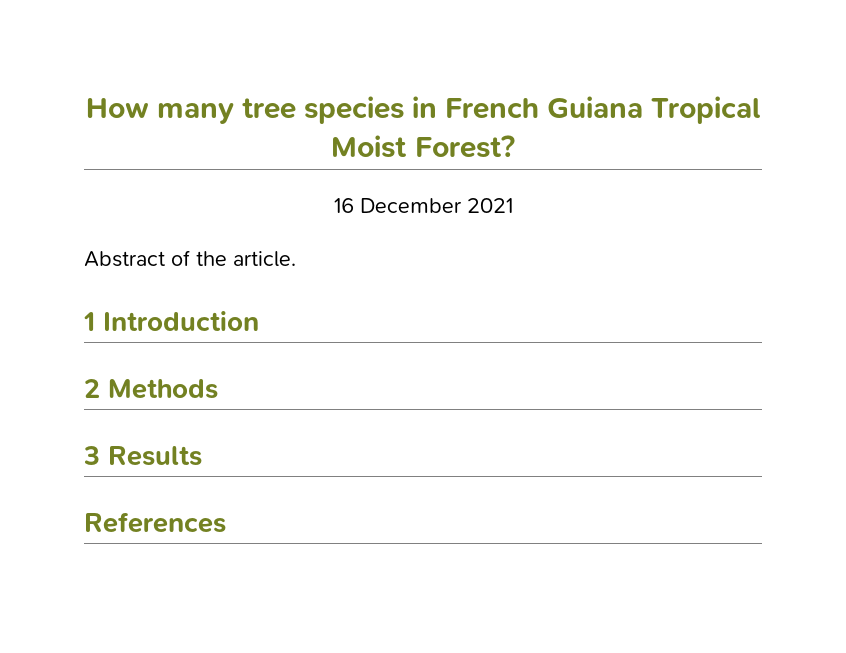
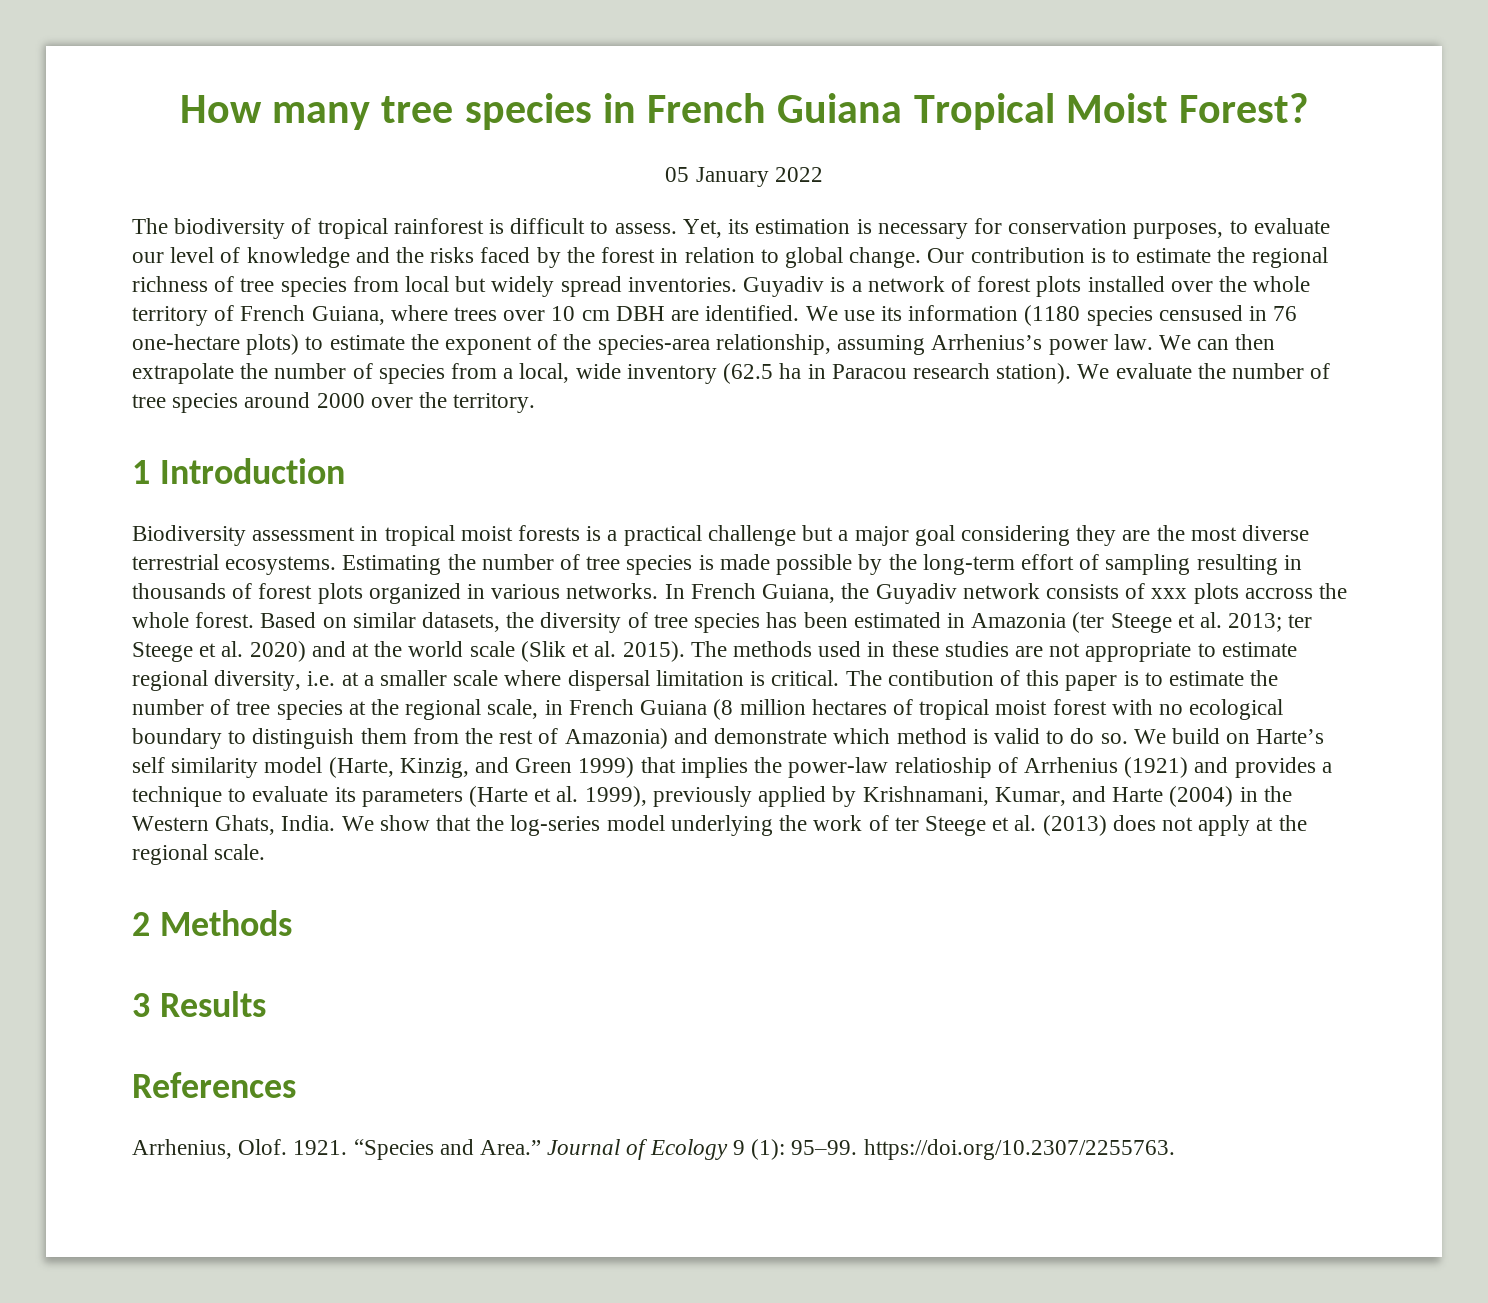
- 16 December 2021
- Abstract of the article.
+ 05 January 2022
+ The biodiversity of tropical rainforest is difficult to assess. Yet, its estimation is necessary for conservation purposes, to evaluate our level of knowledge and the risks faced by the forest in relation to global change. Our contribution is to estimate the regional richness of tree species from local but widely spread inventories. Guyadiv is a network of forest plots installed over the whole territory of French Guiana, where trees over 10 cm DBH are identified. We use its information (1180 species censused in 76 one-hectare plots) to estimate the exponent of the species-area relationship, assuming Arrhenius’s power law. We can then extrapolate the number of species from a local, wide inventory (62.5 ha in Paracou research station). We evaluate the number of tree species around 2000 over the territory.
  1 Introduction
+ Biodiversity assessment in tropical moist forests is a practical challenge but a major goal considering they are the most diverse terrestrial ecosystems. Estimating the number of tree species is made possible by the long-term effort of sampling resulting in thousands of forest plots organized in various networks. In French Guiana, the Guyadiv network consists of xxx plots accross the whole forest. Based on similar datasets, the diversity of tree species has been estimated in Amazonia (ter Steege et al. 2013; ter Steege et al. 2020) and at the world scale (Slik et al. 2015). The methods used in these studies are not appropriate to estimate regional diversity, i.e. at a smaller scale where dispersal limitation is critical. The contibution of this paper is to estimate the number of tree species at the regional scale, in French Guiana (8 million hectares of tropical moist forest with no ecological boundary to distinguish them from the rest of Amazonia) and demonstrate which method is valid to do so. We build on Harte’s self similarity model (Harte, Kinzig, and Green 1999) that implies the power-law relatioship of Arrhenius (1921) and provides a technique to evaluate its parameters (Harte et al. 1999), previously applied by Krishnamani, Kumar, and Harte (2004) in the Western Ghats, India. We show that the log-series model underlying the work of ter Steege et al. (2013) does not apply at the regional scale.
+ Arrhenius, Olof. 1921. “Species and Area.” Journal of Ecology 9 (1): 95–99. https://doi.org/10.2307/2255763.

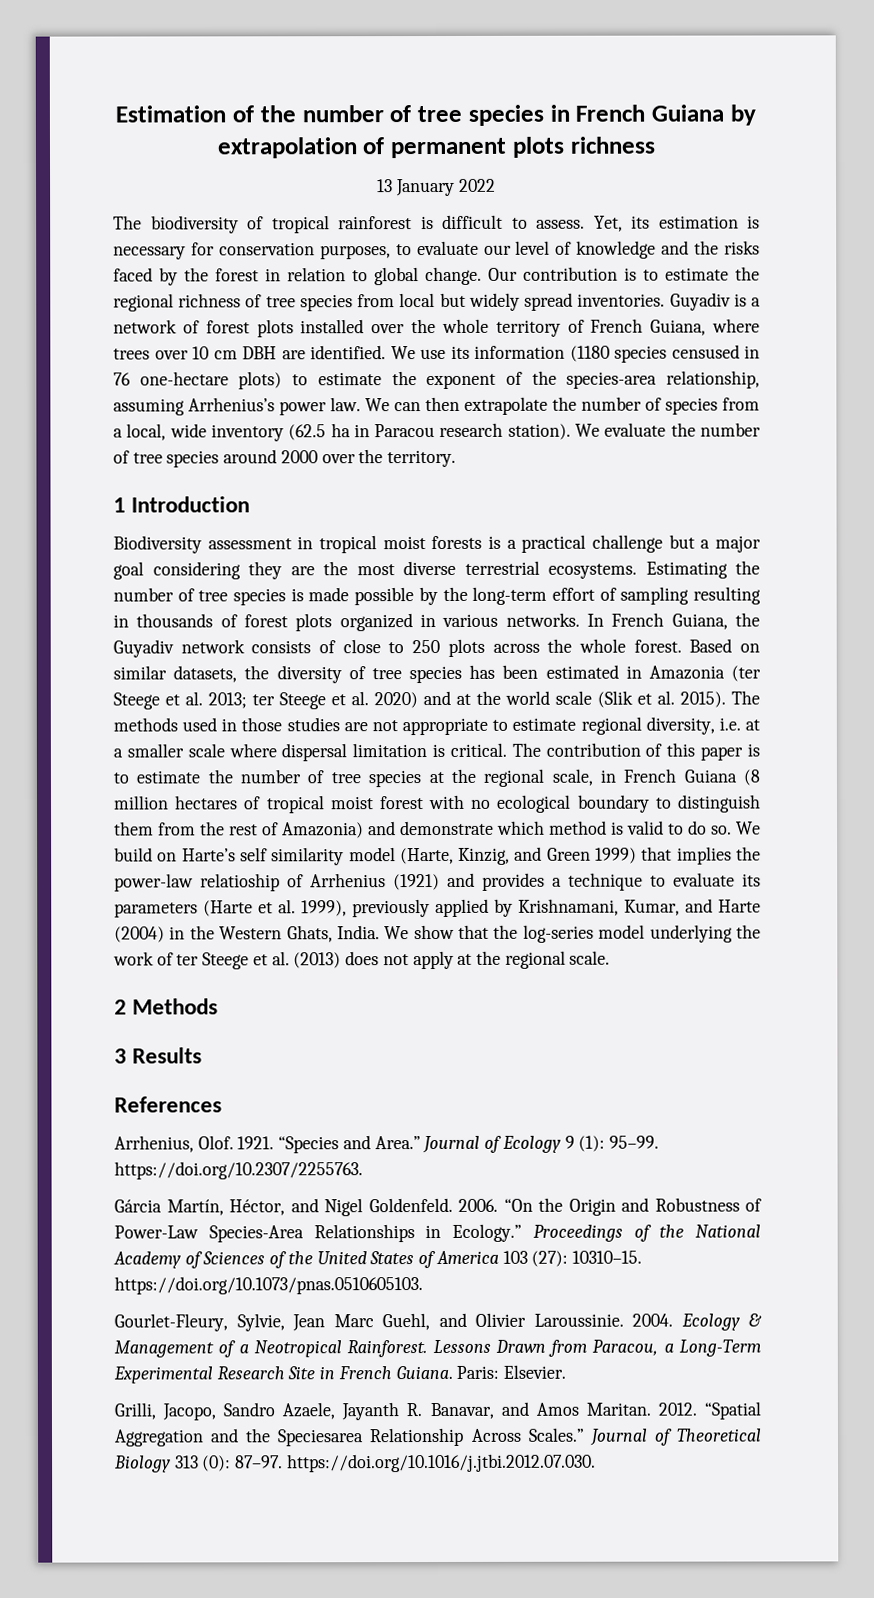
- How many tree species in French Guiana Tropical Moist Forest?
- 05 January 2022
+ Estimation of the number of tree species in French Guiana by extrapolation of permanent plots richness
+ 13 January 2022
- In French Guiana, the Guyadiv network consists of xxx plots accross the whole forest.
+ In French Guiana, the Guyadiv network consists of close to 250 plots across the whole forest.
- The methods used in these studies are not appropriate to estimate regional diversity, i.e. at a smaller scale where dispersal limitation is critical.
+ The methods used in those studies are not appropriate to estimate regional diversity, i.e. at a smaller scale where dispersal limitation is critical.
- The contibution of this paper is to estimate the number of tree species at the regional scale, in French Guiana (8 million hectares of tropical moist forest with no ecological boundary to distinguish them from the rest of Amazonia) and demonstrate which method is valid to do so.
+ The contribution of this paper is to estimate the number of tree species at the regional scale, in French Guiana (8 million hectares of tropical moist forest with no ecological boundary to distinguish them from the rest of Amazonia) and demonstrate which method is valid to do so.
+ Gárcia Martín, Héctor, and Nigel Goldenfeld. 2006. “On the Origin and Robustness of Power-Law Species-Area Relationships in Ecology.” Proceedings of the National Academy of Sciences of the United States of America 103 (27): 10310–15. https://doi.org/10.1073/pnas.0510605103.
+ Gourlet-Fleury, Sylvie, Jean Marc Guehl, and Olivier Laroussinie. 2004. Ecology & Management of a Neotropical Rainforest. Lessons Drawn from Paracou, a Long-Term Experimental Research Site in French Guiana. Paris: Elsevier.
+ Grilli, Jacopo, Sandro Azaele, Jayanth R. Banavar, and Amos Maritan. 2012. “Spatial Aggregation and the Speciesarea Relationship Across Scales.” Journal of Theoretical Biology 313 (0): 87–97. https://doi.org/10.1016/j.jtbi.2012.07.030.

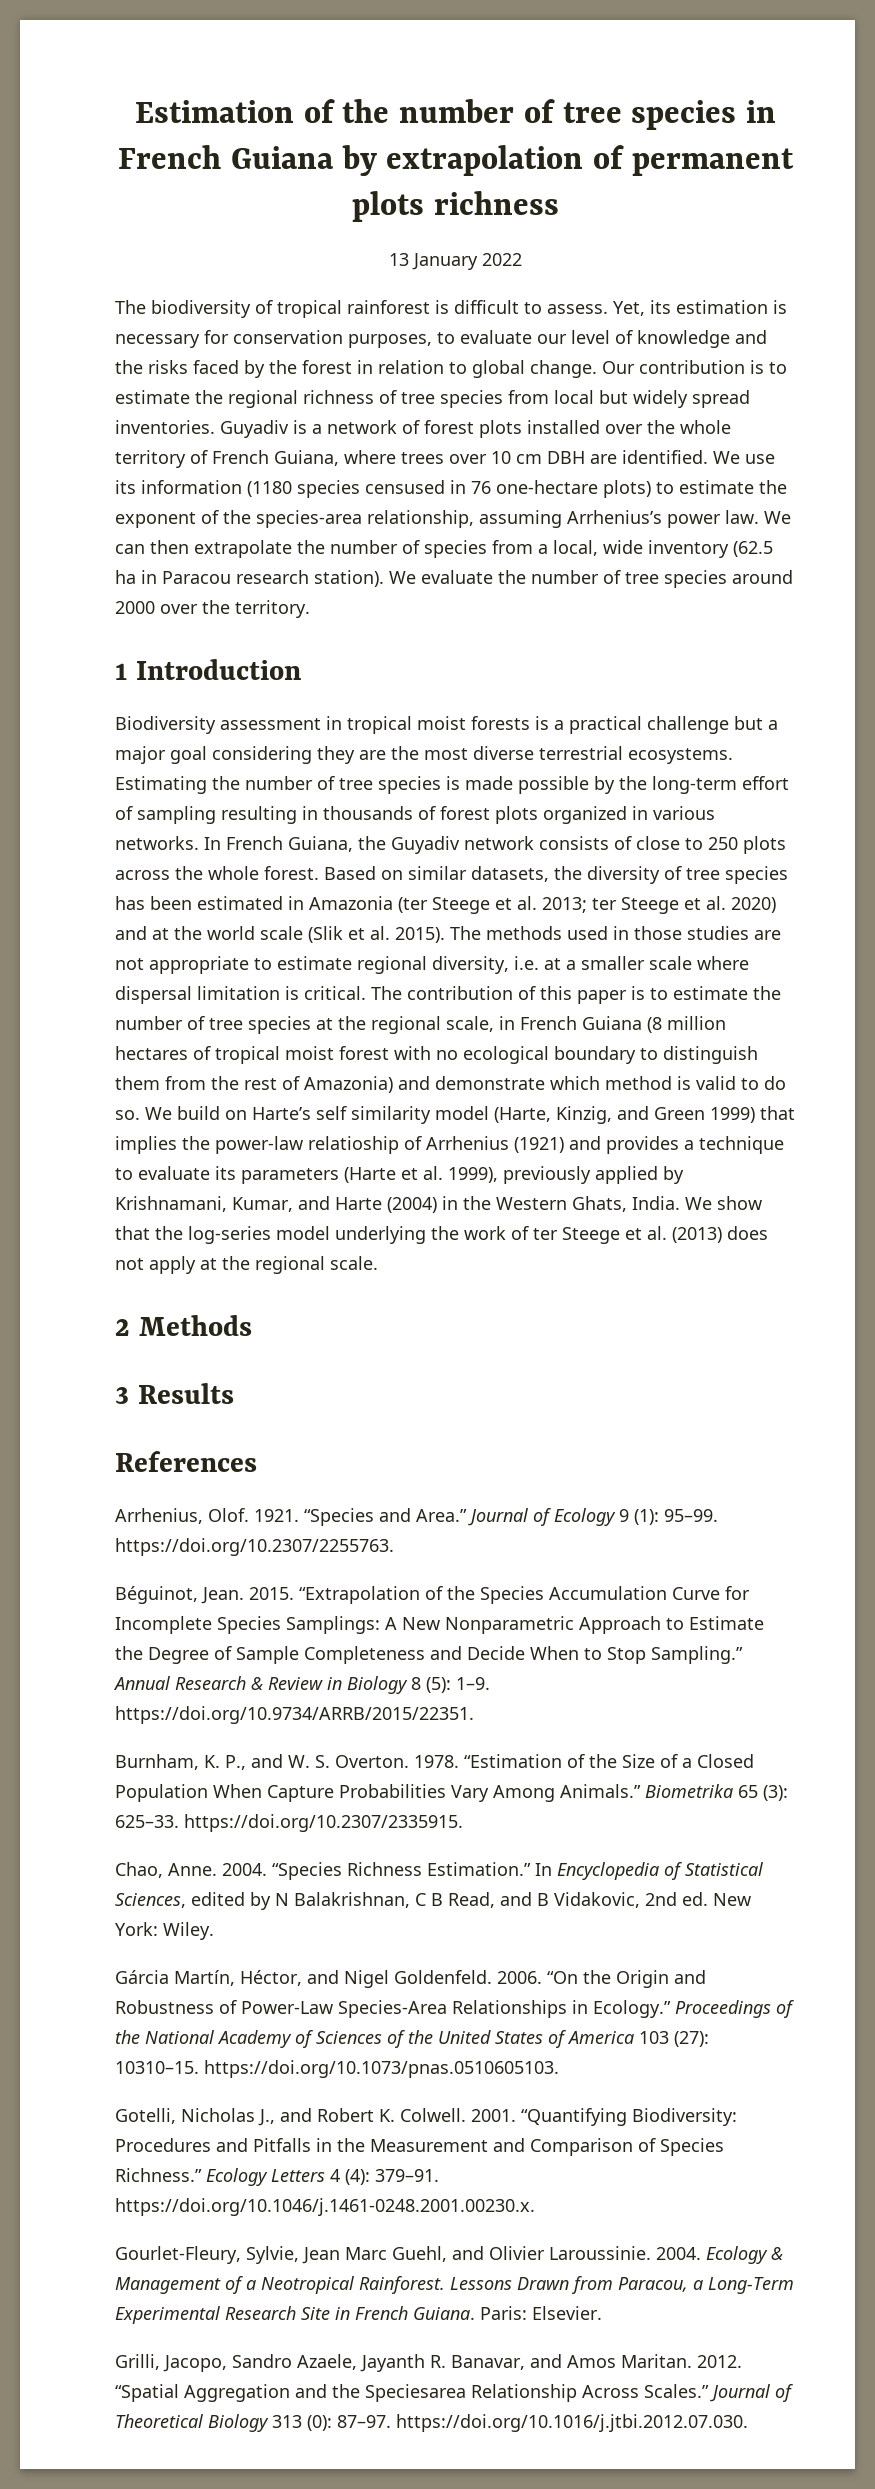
+ Béguinot, Jean. 2015. “Extrapolation of the Species Accumulation Curve for Incomplete Species Samplings: A New Nonparametric Approach to Estimate the Degree of Sample Completeness and Decide When to Stop Sampling.” Annual Research & Review in Biology 8 (5): 1–9. https://doi.org/10.9734/ARRB/2015/22351.
+ Burnham, K. P., and W. S. Overton. 1978. “Estimation of the Size of a Closed Population When Capture Probabilities Vary Among Animals.” Biometrika 65 (3): 625–33. https://doi.org/10.2307/2335915.
+ Chao, Anne. 2004. “Species Richness Estimation.” In Encyclopedia of Statistical Sciences, edited by N Balakrishnan, C B Read, and B Vidakovic, 2nd ed. New York: Wiley.
+ Gotelli, Nicholas J., and Robert K. Colwell. 2001. “Quantifying Biodiversity: Procedures and Pitfalls in the Measurement and Comparison of Species Richness.” Ecology Letters 4 (4): 379–91. https://doi.org/10.1046/j.1461-0248.2001.00230.x.

